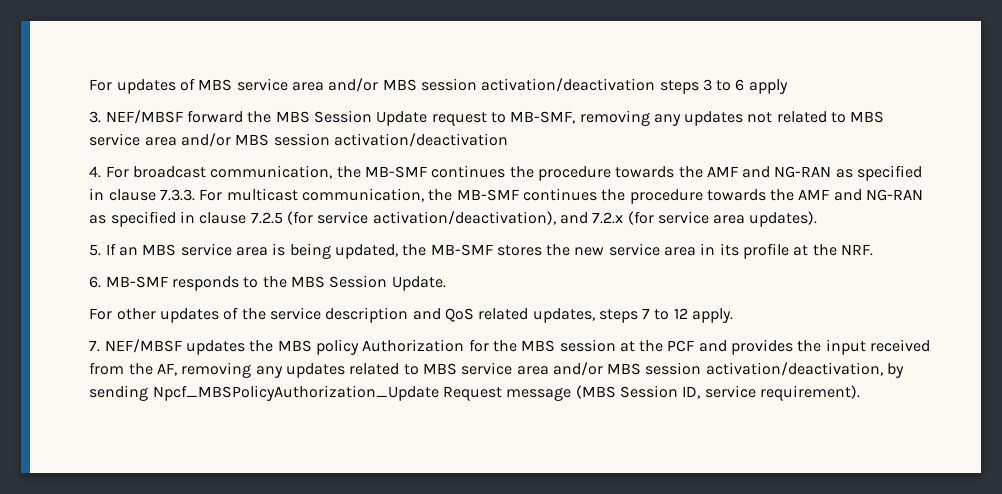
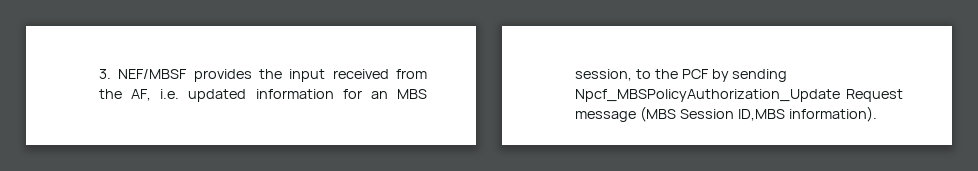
- For updates of MBS service area and/or MBS session activation/deactivation steps 3 to 6 apply
- 3. NEF/MBSF forward the MBS Session Update request to MB-SMF, removing any updates not related to MBS service area and/or MBS session activation/deactivation
- 4. For broadcast communication, the MB-SMF continues the procedure towards the AMF and NG-RAN as specified in clause 7.3.3. For multicast communication, the MB-SMF continues the procedure towards the AMF and NG-RAN as specified in clause 7.2.5 (for service activation/deactivation), and 7.2.x (for service area updates).
- 5. If an MBS service area is being updated, the MB-SMF stores the new service area in its profile at the NRF.
- 6. MB-SMF responds to the MBS Session Update.
- For other updates of the service description and QoS related updates, steps 7 to 12 apply.
- 7. NEF/MBSF updates the MBS policy Authorization for the MBS session at the PCF and provides the input received from the AF, removing any updates related to MBS service area and/or MBS session activation/deactivation, by sending Npcf_MBSPolicyAuthorization_Update Request message (MBS Session ID, service requirement).
+ 3. NEF/MBSF provides the input received from the AF, i.e. updated information for an MBS session, to the PCF by sending Npcf_MBSPolicyAuthorization_Update Request message (MBS Session ID,MBS information).

